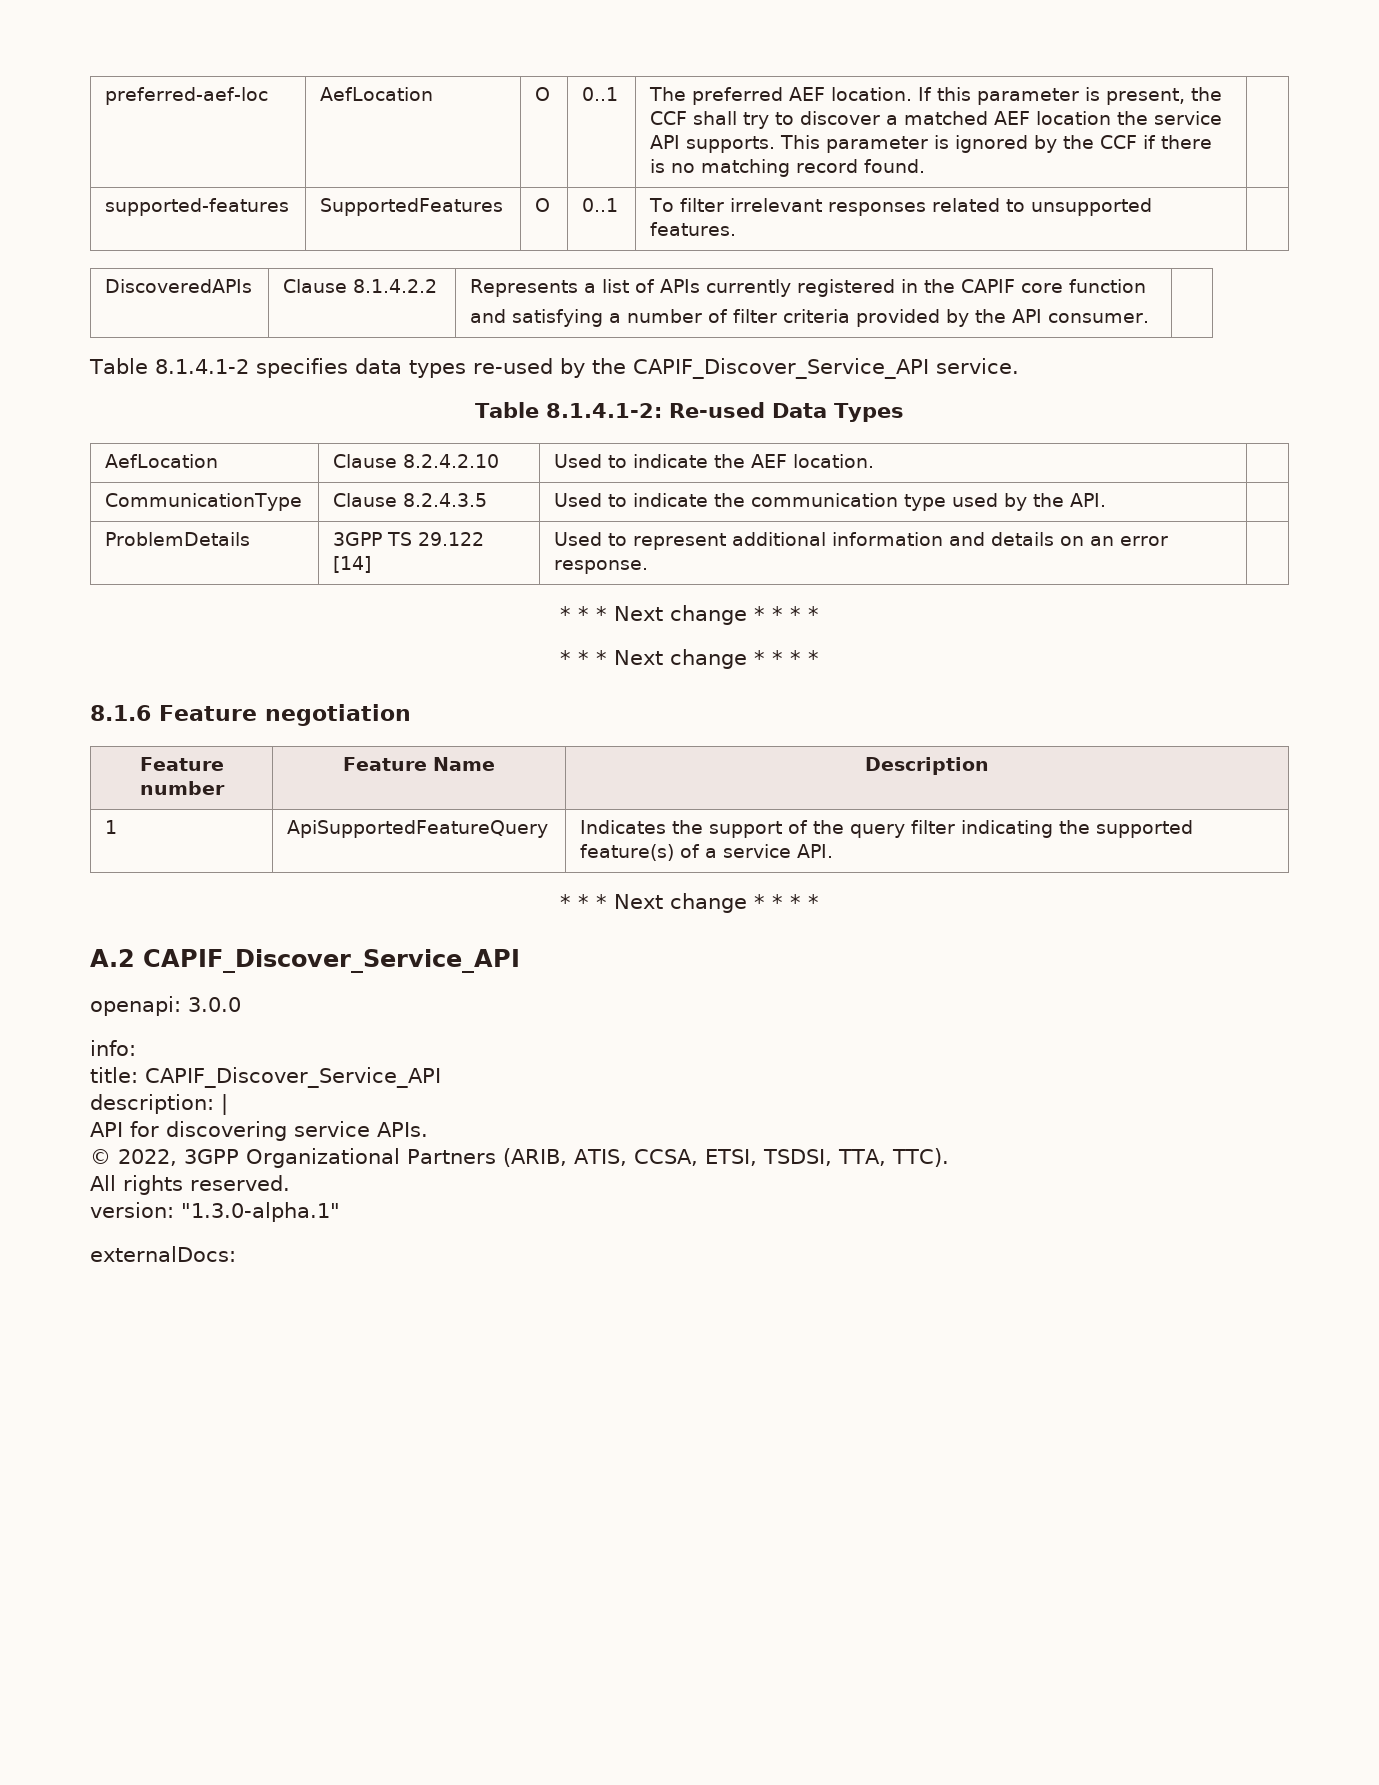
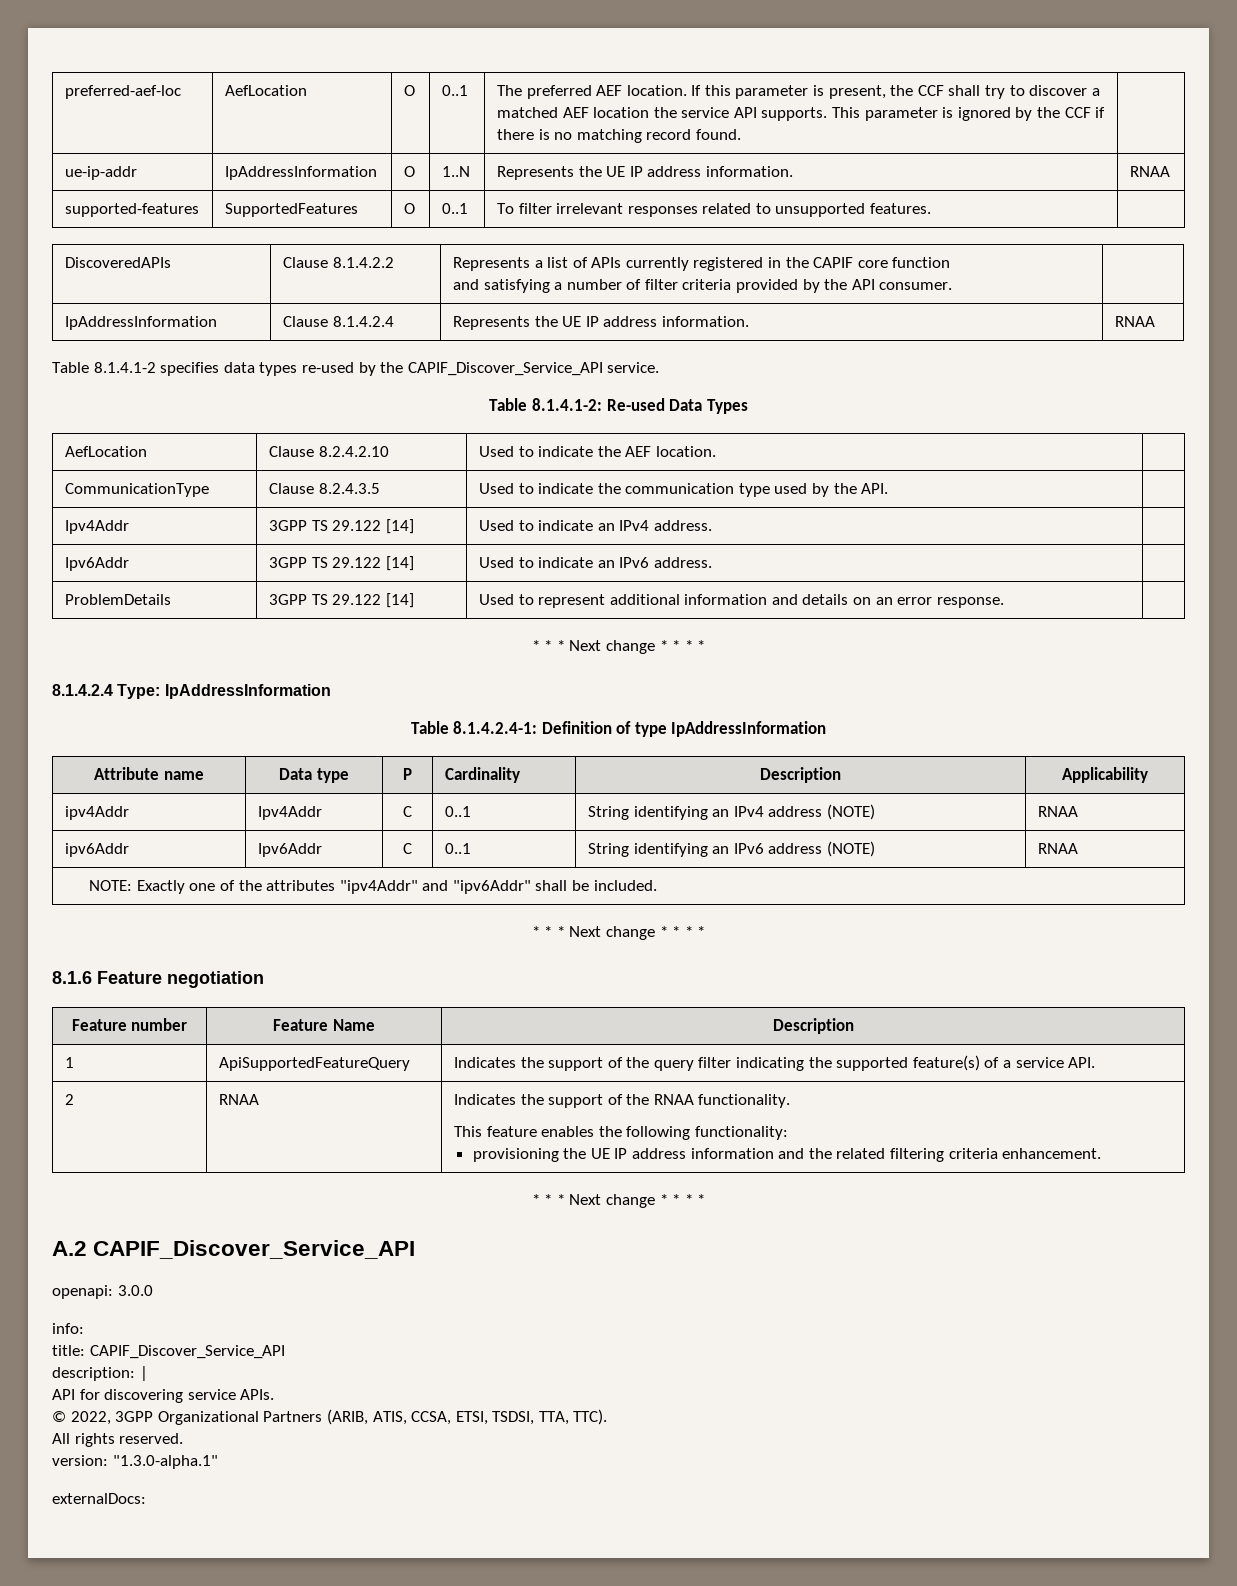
+ ue-ip-addr | IpAddressInformation | O | 1..N | Represents the UE IP address information. | RNAA
+ IpAddressInformation | Clause 8.1.4.2.4 | Represents the UE IP address information. | RNAA
+ Ipv4Addr | 3GPP TS 29.122 [14] | Used to indicate an IPv4 address. |
+ Ipv6Addr | 3GPP TS 29.122 [14] | Used to indicate an IPv6 address. |
+ 8.1.4.2.4 Type: IpAddressInformation
+ Table 8.1.4.2.4-1: Definition of type IpAddressInformation
+ Attribute name | Data type | P | Cardinality | Description | Applicability
+ ipv4Addr | Ipv4Addr | C | 0..1 | String identifying an IPv4 address (NOTE) | RNAA
+ ipv6Addr | Ipv6Addr | C | 0..1 | String identifying an IPv6 address (NOTE) | RNAA
+ NOTE: Exactly one of the attributes "ipv4Addr" and "ipv6Addr" shall be included.
+ 2 | RNAA | Indicates the support of the RNAA functionality.
+ This feature enables the following functionality:
+ provisioning the UE IP address information and the related filtering criteria enhancement.

